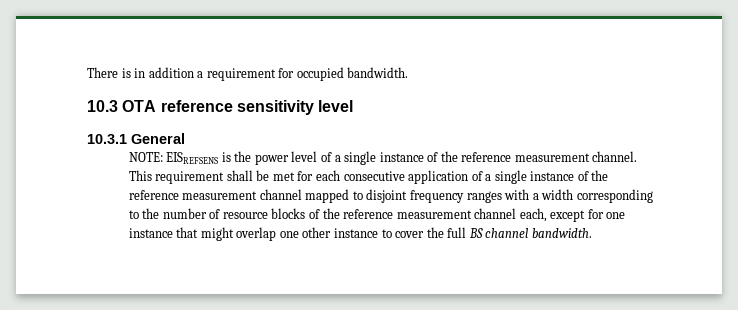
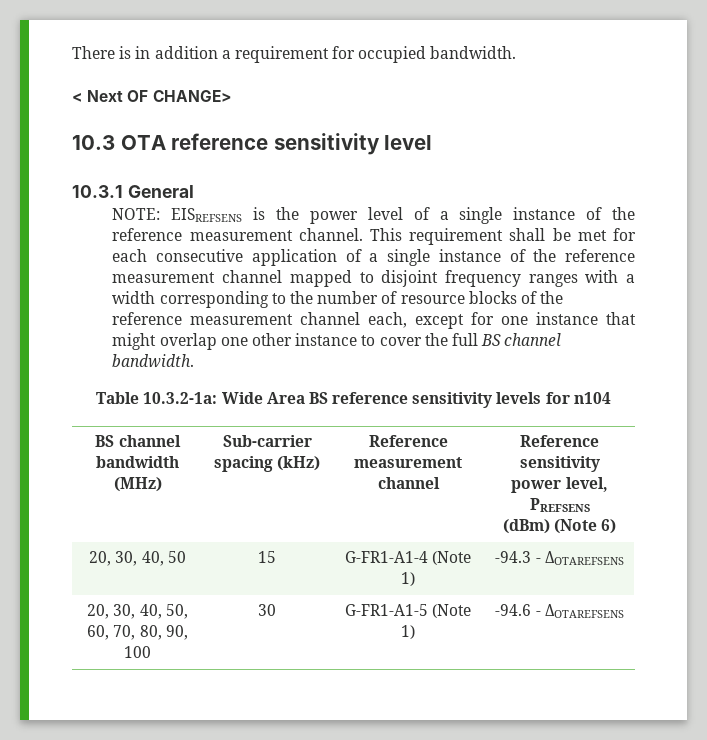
+ < Next OF CHANGE>
+ Table 10.3.2-1a: Wide Area BS reference sensitivity levels for n104
+ BS channel bandwidth (MHz) | Sub-carrier spacing (kHz) | Reference measurement channel | Reference sensitivity power level, PREFSENS
+ (dBm) (Note 6)
+ 20, 30, 40, 50 | 15 | G-FR1-A1-4 (Note 1) | -94.3 - ΔOTAREFSENS
+ 20, 30, 40, 50, 60, 70, 80, 90, 100 | 30 | G-FR1-A1-5 (Note 1) | -94.6 - ΔOTAREFSENS

